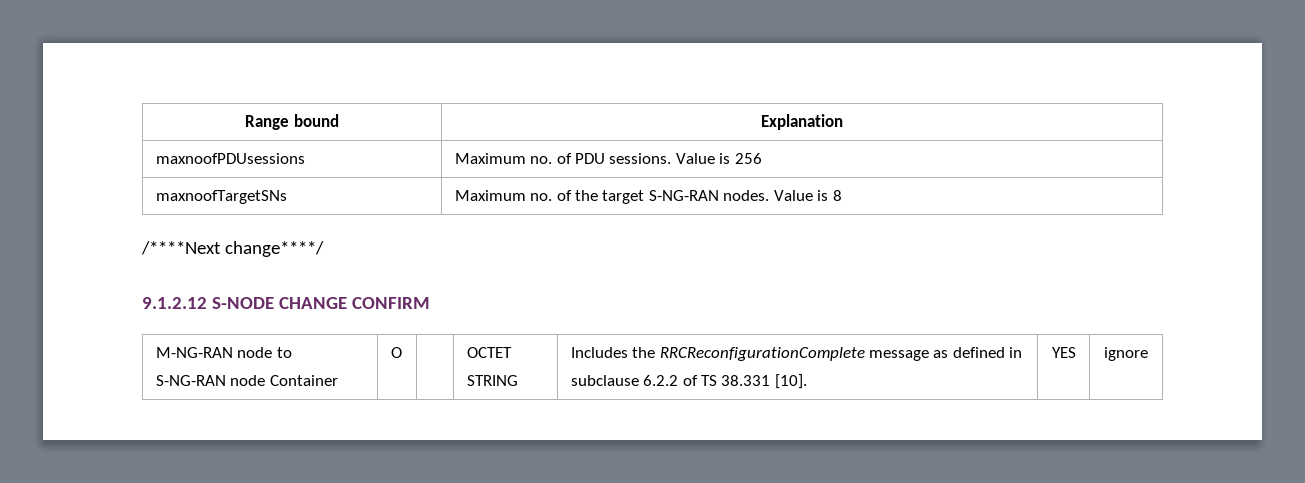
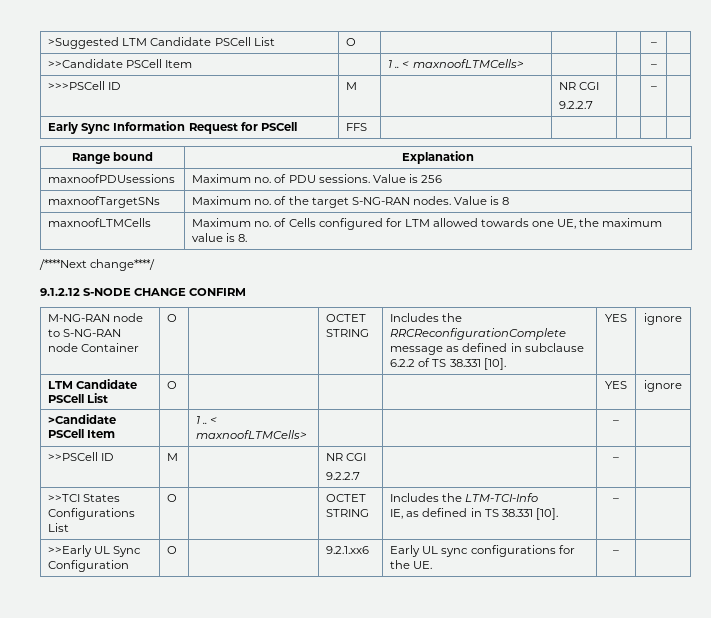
+ >Suggested LTM Candidate PSCell List | O | | | | – |
+ >>Candidate PSCell Item | | 1 .. < maxnoofLTMCells> | | | – |
+ >>>PSCell ID | M | | NR CGI
+ 9.2.2.7 | | – |
+ Early Sync Information Request for PSCell | FFS | | | | |
+ maxnoofLTMCells | Maximum no. of Cells configured for LTM allowed towards one UE, the maximum value is 8.
+ LTM Candidate PSCell List | O | | | | YES | ignore
+ >Candidate PSCell Item | | 1 .. < maxnoofLTMCells> | | | – |
+ >>PSCell ID | M | | NR CGI
+ 9.2.2.7 | | – |
+ >>TCI States Configurations List | O | | OCTET STRING | Includes the LTM-TCI-Info
+ IE, as defined in TS 38.331 [10]. | – |
+ >>Early UL Sync Configuration | O | | 9.2.1.xx6 | Early UL sync configurations for the UE. | – |

